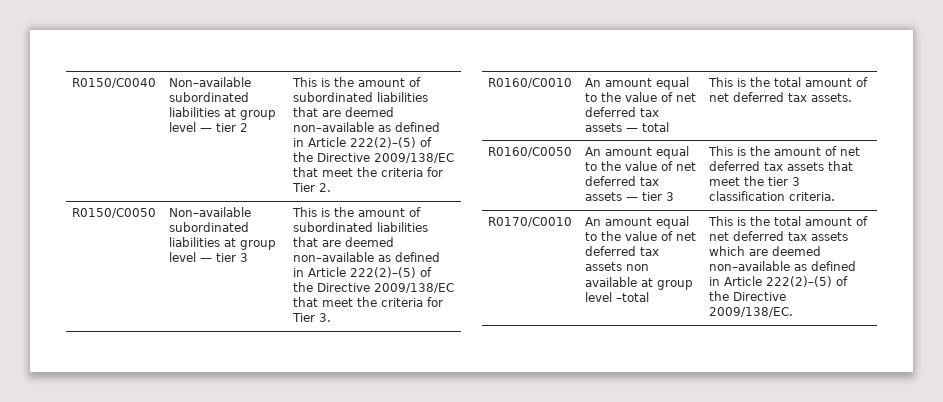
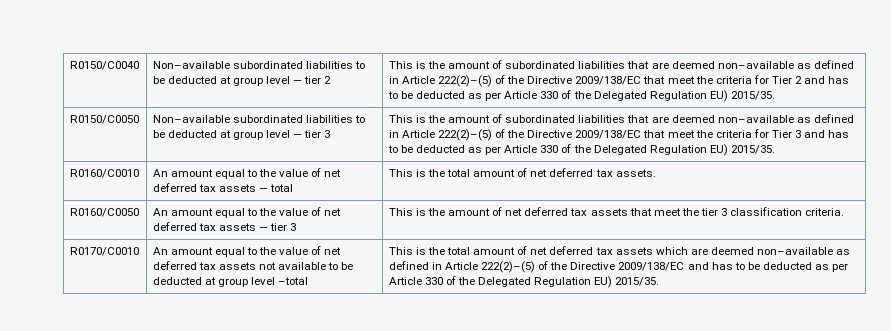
- Non–available subordinated liabilities at group level — tier 2
+ Non–available subordinated liabilities to be deducted at group level — tier 2
- This is the amount of subordinated liabilities that are deemed non–available as defined in Article 222(2)–(5) of the Directive 2009/138/EC that meet the criteria for Tier 2.
+ This is the amount of subordinated liabilities that are deemed non–available as defined in Article 222(2)–(5) of the Directive 2009/138/EC that meet the criteria for Tier 2 and has to be deducted as per Article 330 of the Delegated Regulation EU) 2015/35.
- Non–available subordinated liabilities at group level — tier 3
+ Non–available subordinated liabilities to be deducted at group level — tier 3
- This is the amount of subordinated liabilities that are deemed non–available as defined in Article 222(2)–(5) of the Directive 2009/138/EC that meet the criteria for Tier 3.
+ This is the amount of subordinated liabilities that are deemed non–available as defined in Article 222(2)–(5) of the Directive 2009/138/EC that meet the criteria for Tier 3 and has to be deducted as per Article 330 of the Delegated Regulation EU) 2015/35.
- An amount equal to the value of net deferred tax assets non available at group level –total
+ An amount equal to the value of net deferred tax assets not available to be deducted at group level –total
- This is the total amount of net deferred tax assets which are deemed non–available as defined in Article 222(2)–(5) of the Directive 2009/138/EC.
+ This is the total amount of net deferred tax assets which are deemed non–available as defined in Article 222(2)–(5) of the Directive 2009/138/EC and has to be deducted as per Article 330 of the Delegated Regulation EU) 2015/35.

